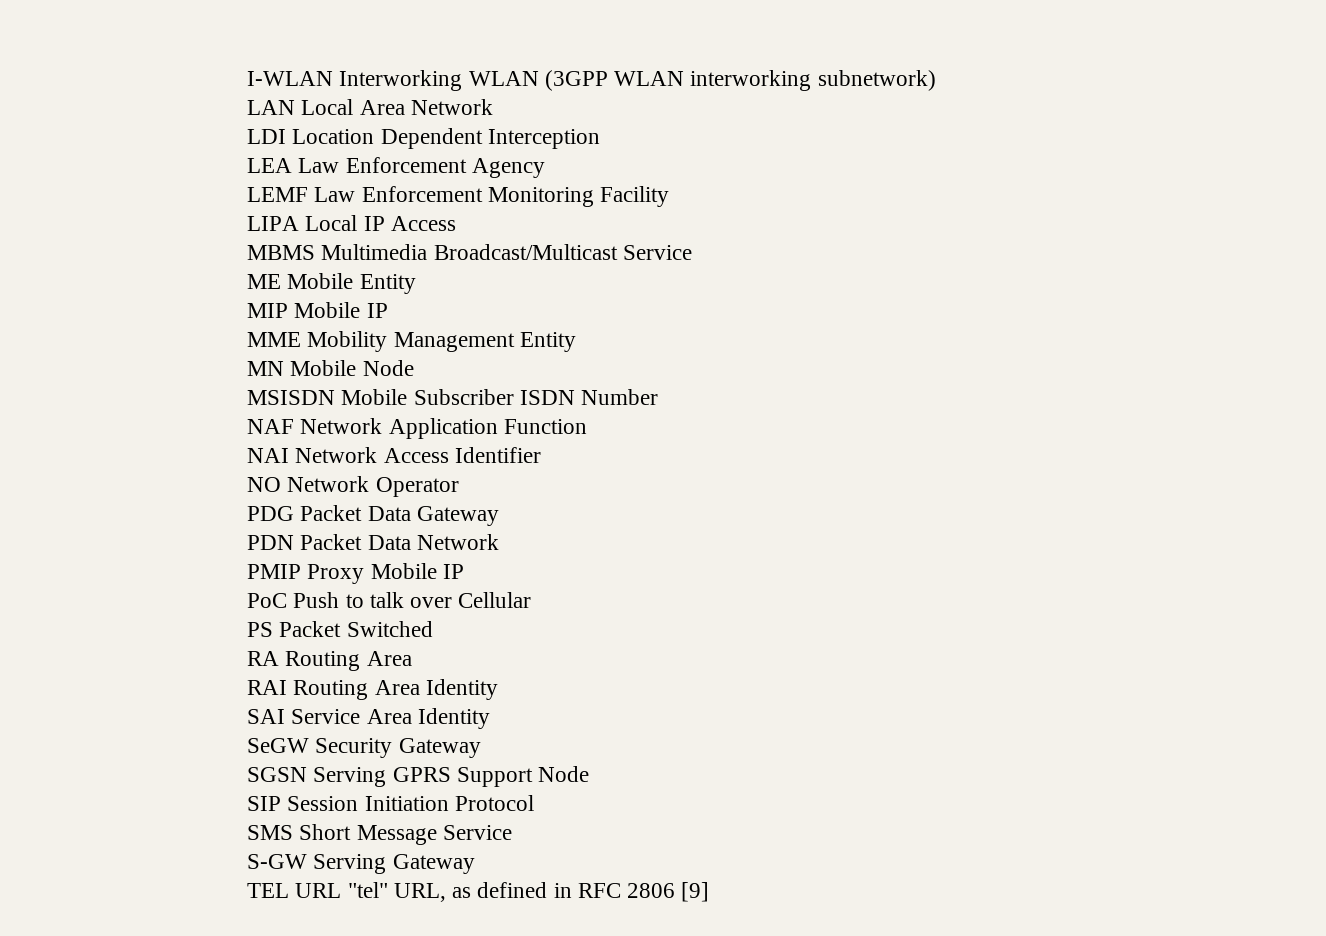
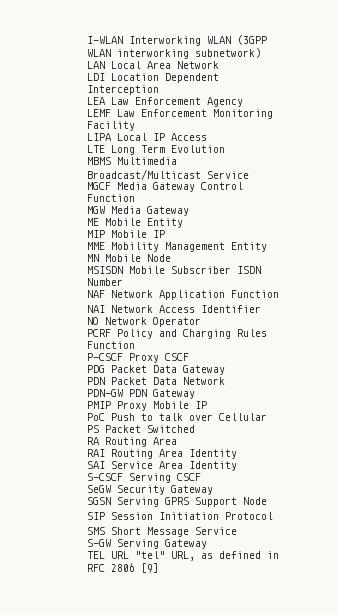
+ LTE Long Term Evolution
+ MGCF Media Gateway Control Function
+ MGW Media Gateway
+ PCRF Policy and Charging Rules Function
+ P-CSCF Proxy CSCF
+ PDN-GW PDN Gateway
+ S-CSCF Serving CSCF

